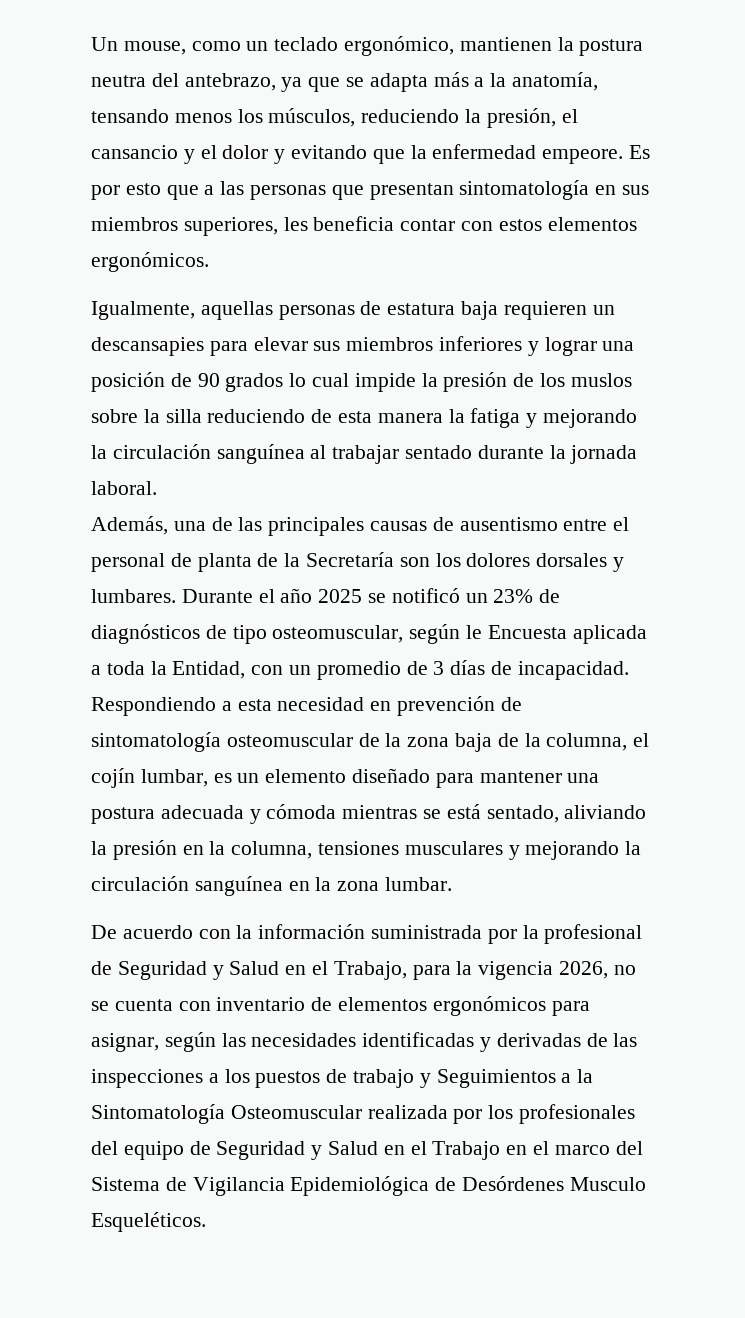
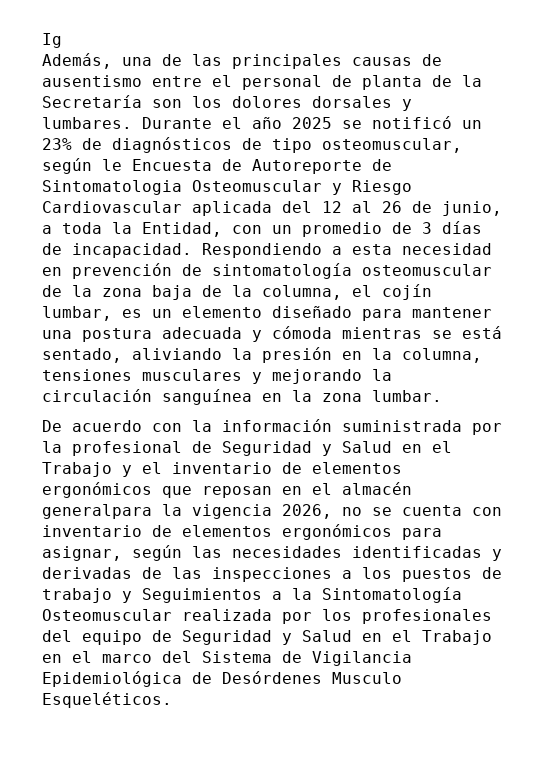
- Un mouse, como un teclado ergonómico, mantienen la postura neutra del antebrazo, ya que se adapta más a la anatomía, tensando menos los músculos, reduciendo la presión, el cansancio y el dolor y evitando que la enfermedad empeore. Es por esto que a las personas que presentan sintomatología en sus miembros superiores, les beneficia contar con estos elementos ergonómicos.
- Igualmente, aquellas personas de estatura baja requieren un descansapies para elevar sus miembros inferiores y lograr una posición de 90 grados lo cual impide la presión de los muslos sobre la silla reduciendo de esta manera la fatiga y mejorando la circulación sanguínea al trabajar sentado durante la jornada laboral.
+ Ig
- Durante el año 2025 se notificó un 23% de diagnósticos de tipo osteomuscular, según le Encuesta aplicada a toda la Entidad, con un promedio de 3 días de incapacidad.
+ Durante el año 2025 se notificó un 23% de diagnósticos de tipo osteomuscular, según le Encuesta de Autoreporte de Sintomatologia Osteomuscular y Riesgo Cardiovascular aplicada del 12 al 26 de junio, a toda la Entidad, con un promedio de 3 días de incapacidad.
- De acuerdo con la información suministrada por la profesional de Seguridad y Salud en el Trabajo, para la vigencia 2026, no se cuenta con inventario de elementos ergonómicos para asignar, según las necesidades identificadas y derivadas de las inspecciones a los puestos de trabajo y Seguimientos a la Sintomatología Osteomuscular realizada por los profesionales del equipo de Seguridad y Salud en el Trabajo en el marco del Sistema de Vigilancia Epidemiológica de Desórdenes Musculo Esqueléticos.
+ De acuerdo con la información suministrada por la profesional de Seguridad y Salud en el Trabajo y el inventario de elementos ergonómicos que reposan en el almacén generalpara la vigencia 2026, no se cuenta con inventario de elementos ergonómicos para asignar, según las necesidades identificadas y derivadas de las inspecciones a los puestos de trabajo y Seguimientos a la Sintomatología Osteomuscular realizada por los profesionales del equipo de Seguridad y Salud en el Trabajo en el marco del Sistema de Vigilancia Epidemiológica de Desórdenes Musculo Esqueléticos.

